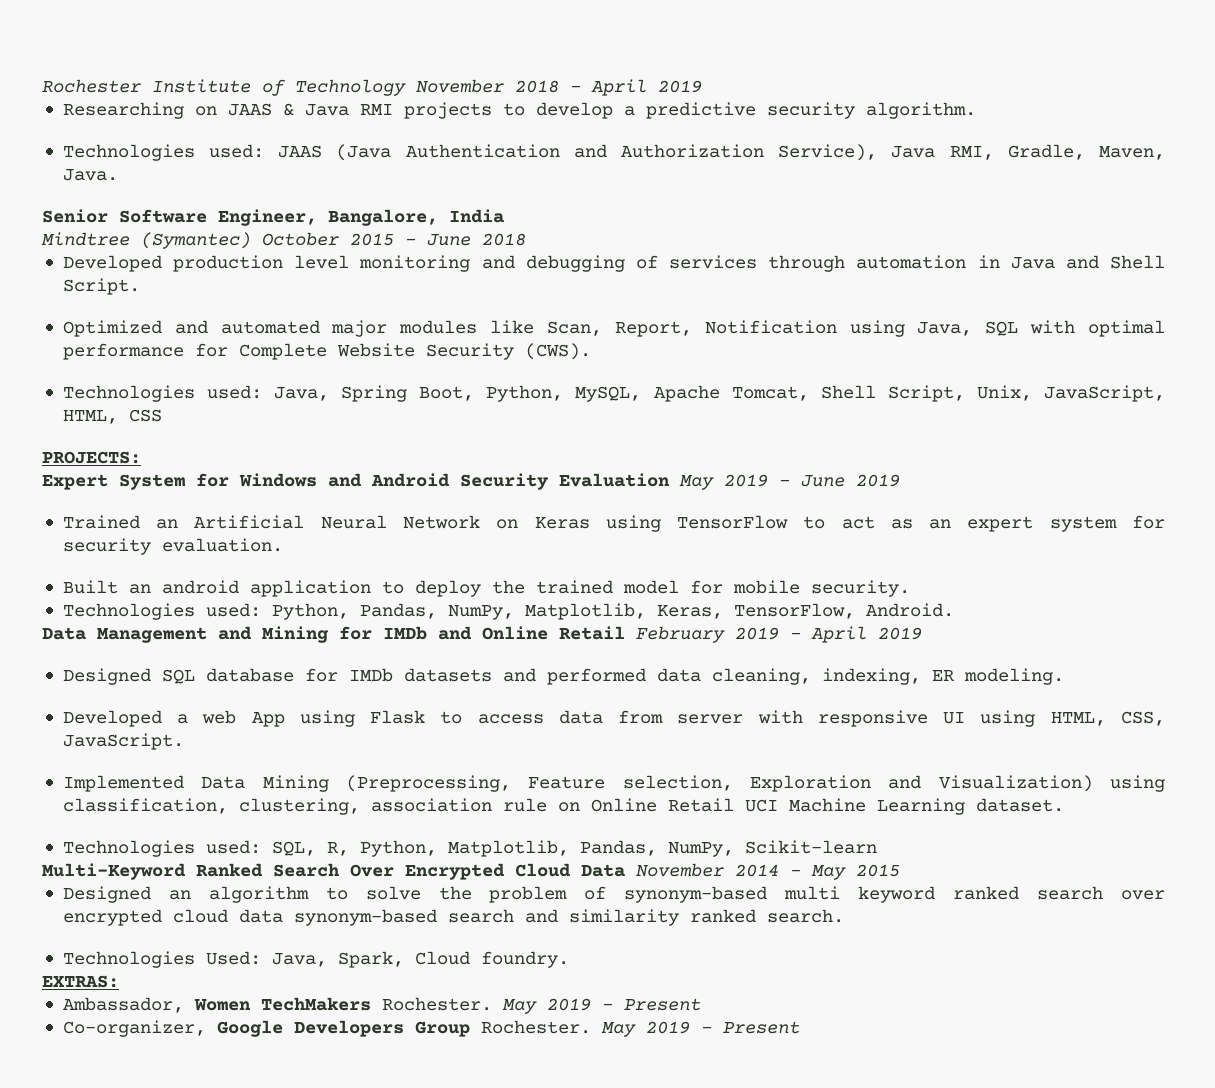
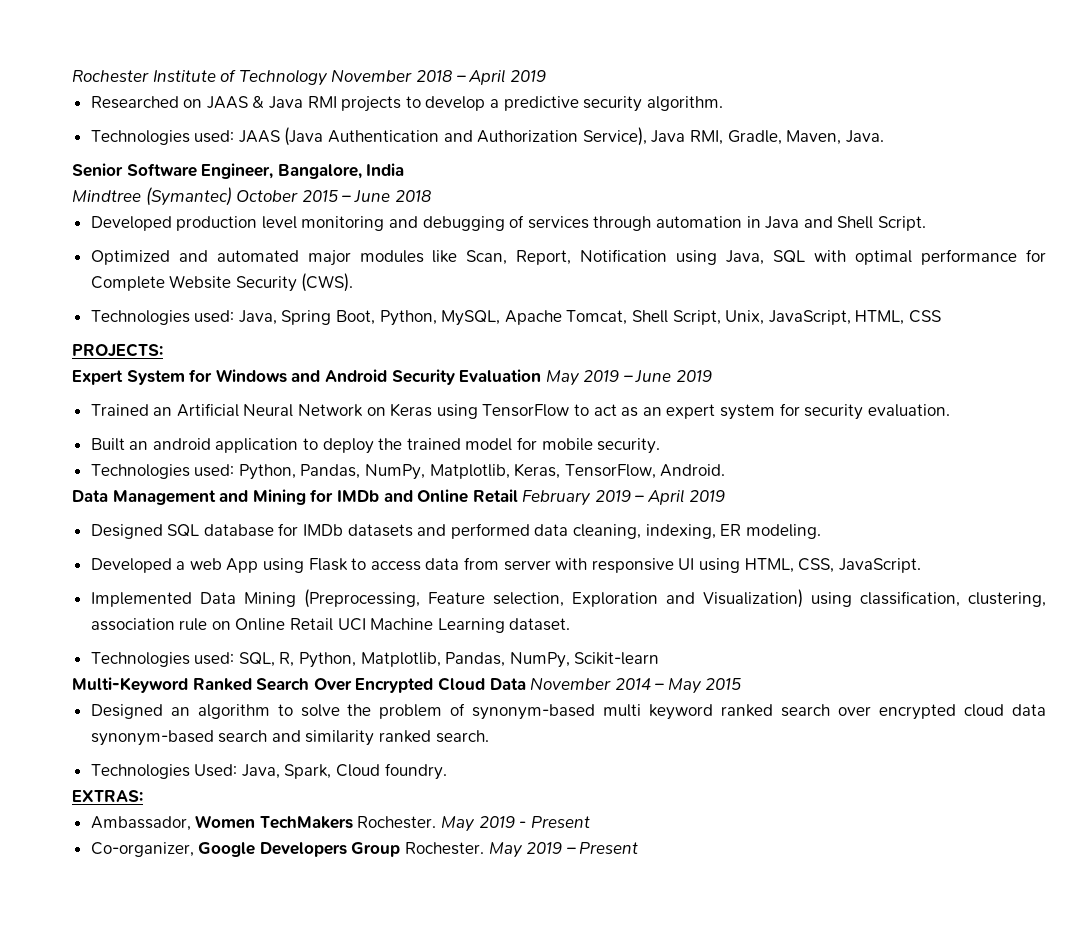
- Researching on JAAS & Java RMI projects to develop a predictive security algorithm.
+ Researched on JAAS & Java RMI projects to develop a predictive security algorithm.

